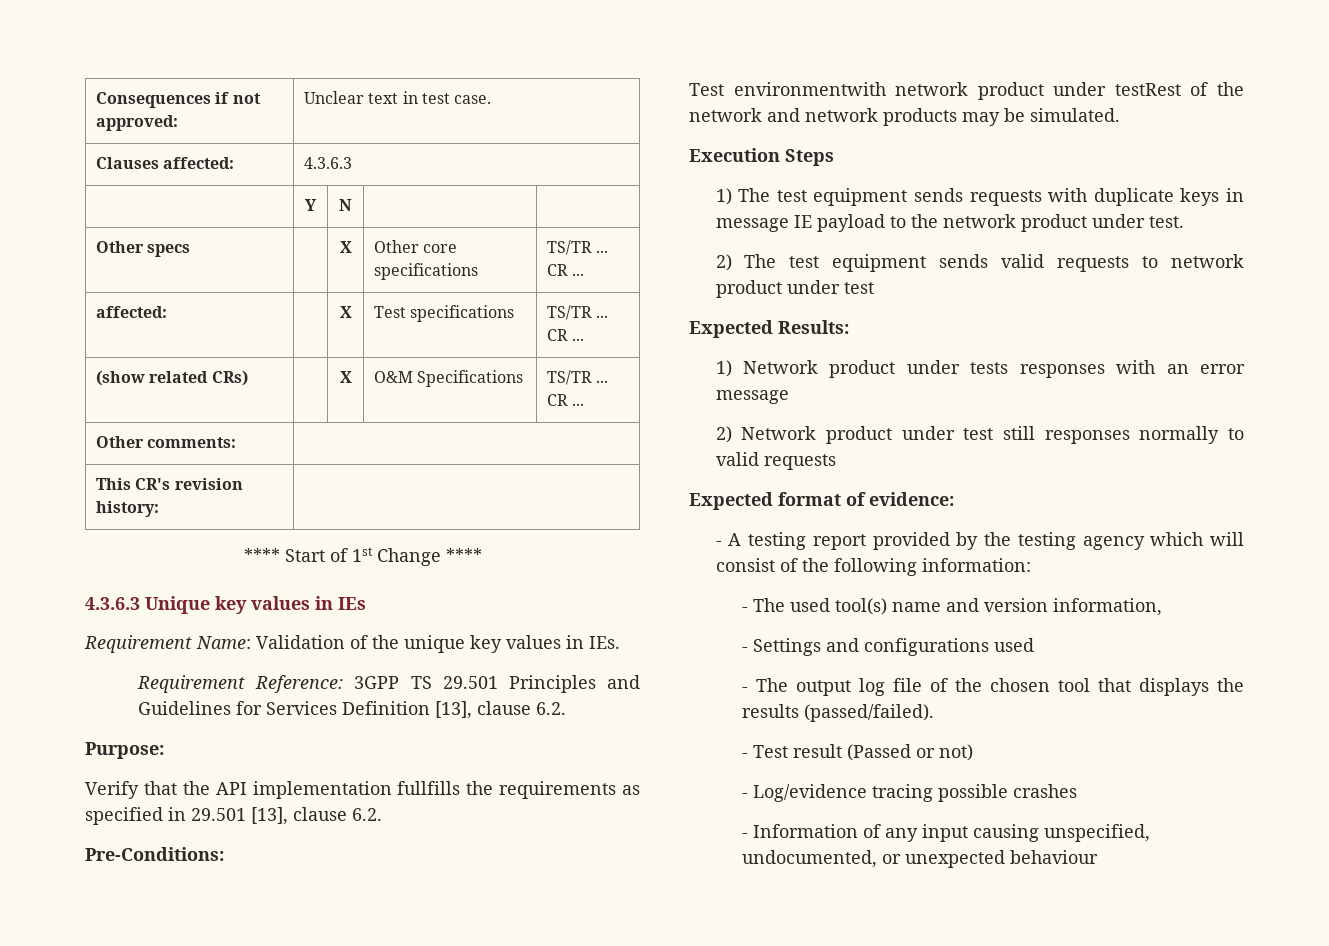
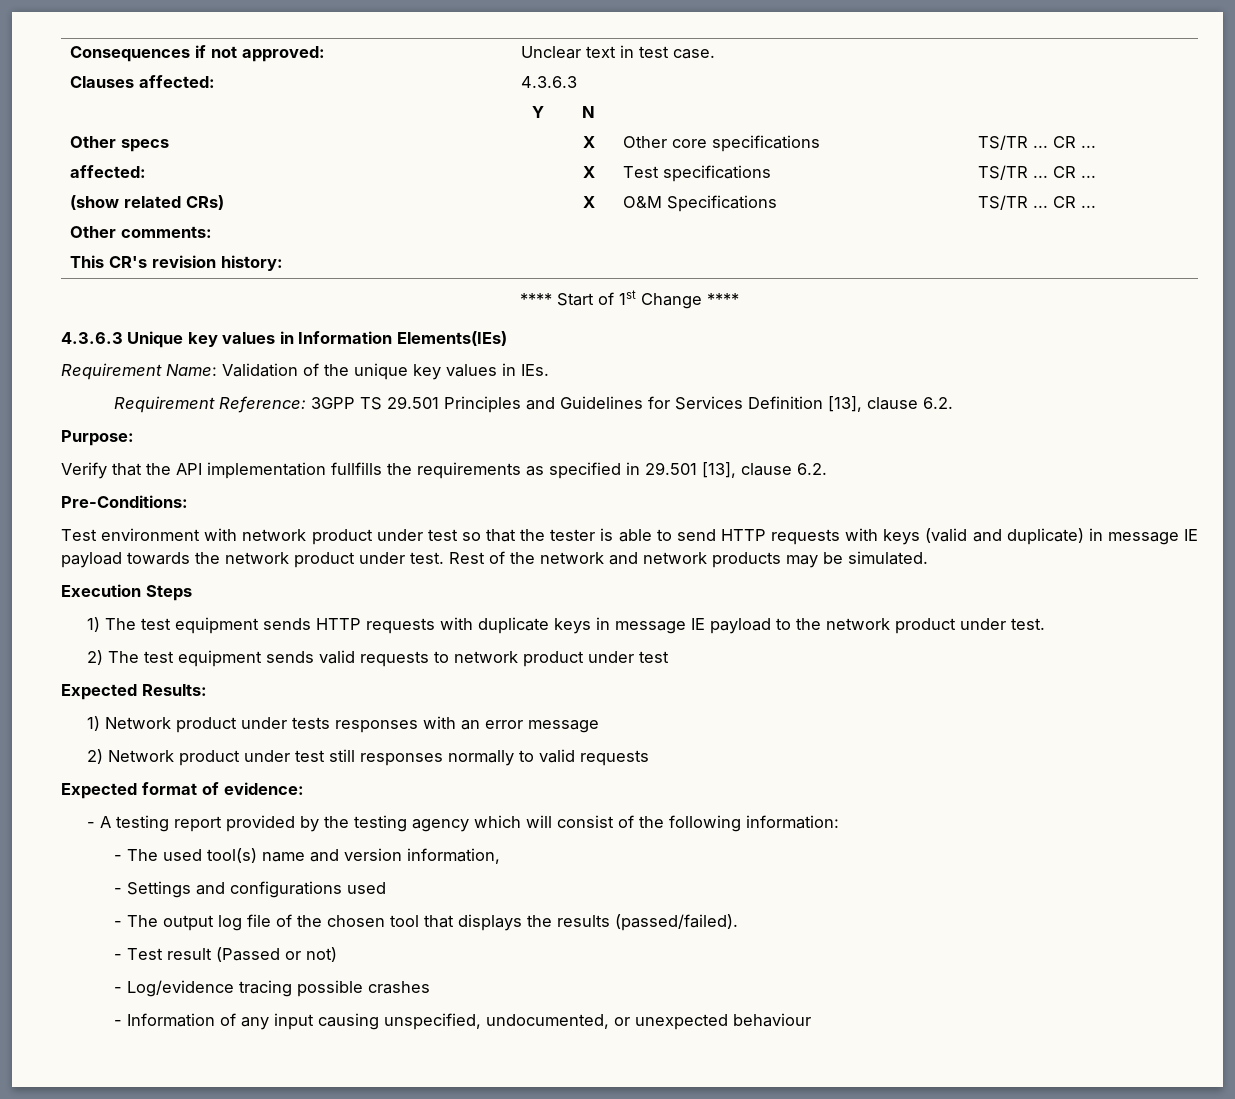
- 4.3.6.3 Unique key values in IEs
+ 4.3.6.3 Unique key values in Information Elements(IEs)
- Test environmentwith network product under testRest of the network and network products may be simulated.
+ Test environment with network product under test so that the tester is able to send HTTP requests with keys (valid and duplicate) in message IE payload towards the network product under test. Rest of the network and network products may be simulated.
- 1) The test equipment sends requests with duplicate keys in message IE payload to the network product under test.
+ 1) The test equipment sends HTTP requests with duplicate keys in message IE payload to the network product under test.

